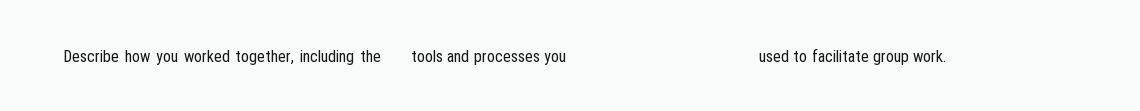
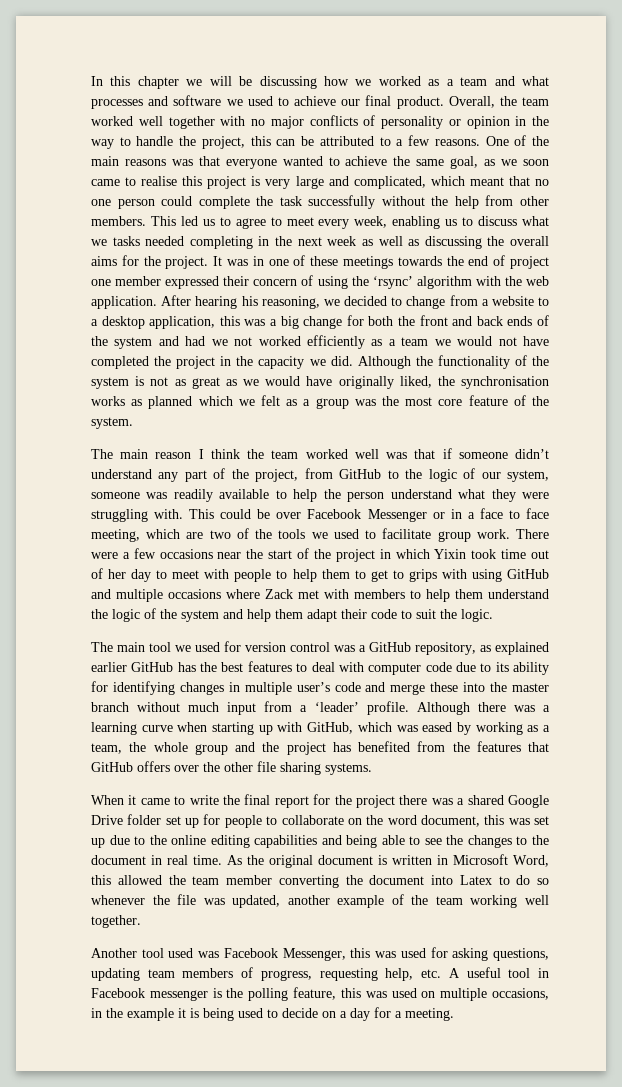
- Describe how you worked together, including the tools and processes you
- used to facilitate group work.
+ In this chapter we will be discussing how we worked as a team and what processes and software we used to achieve our final product. Overall, the team worked well together with no major conflicts of personality or opinion in the way to handle the project, this can be attributed to a few reasons. One of the main reasons was that everyone wanted to achieve the same goal, as we soon came to realise this project is very large and complicated, which meant that no one person could complete the task successfully without the help from other members. This led us to agree to meet every week, enabling us to discuss what we tasks needed completing in the next week as well as discussing the overall aims for the project. It was in one of these meetings towards the end of project one member expressed their concern of using the ‘rsync’ algorithm with the web application. After hearing his reasoning, we decided to change from a website to a desktop application, this was a big change for both the front and back ends of the system and had we not worked efficiently as a team we would not have completed the project in the capacity we did. Although the functionality of the system is not as great as we would have originally liked, the synchronisation works as planned which we felt as a group was the most core feature of the system.
+ The main reason I think the team worked well was that if someone didn’t understand any part of the project, from GitHub to the logic of our system, someone was readily available to help the person understand what they were struggling with. This could be over Facebook Messenger or in a face to face meeting, which are two of the tools we used to facilitate group work.
+ There were a few occasions near the start of the project in which Yixin took time out of her day to meet with people to help them to get to grips with using GitHub and multiple occasions where Zack met with members to help them understand the logic of the system and help them adapt their code to suit the logic.
+ The main tool we used for version control was a GitHub repository, as explained earlier GitHub has the best features to deal with computer code due to its ability for identifying changes in multiple user’s code and merge these into the master branch without much input from a ‘leader’ profile. Although there was a learning curve when starting up with GitHub, which was eased by working as a team, the whole group and the project has benefited from the features that GitHub offers over the other file sharing systems.
+ When it came to write the final report for the project there was a shared Google Drive folder set up for people to collaborate on the word document, this was set up due to the online editing capabilities and being able to see the changes to the document in real time. As the original document is written in Microsoft Word, this allowed the team member converting the document into Latex to do so whenever the file was updated, another example of the team working well together.
+ Another tool used was Facebook Messenger, this was used for asking questions, updating team members of progress, requesting help, etc. A useful tool in Facebook messenger is the polling feature, this was used on multiple occasions, in the example it is being used to decide on a day for a meeting.

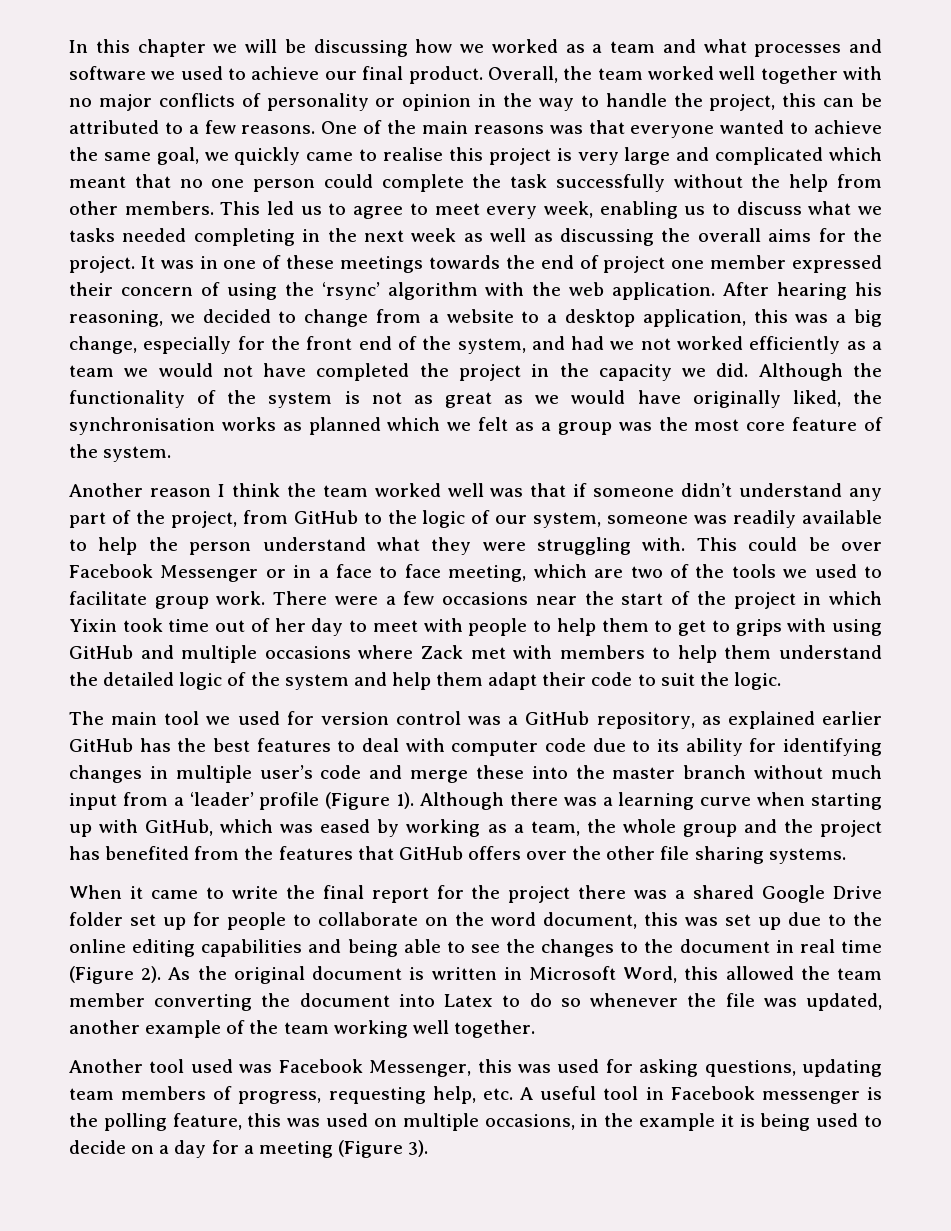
- One of the main reasons was that everyone wanted to achieve the same goal, as we soon came to realise this project is very large and complicated, which meant that no one person could complete the task successfully without the help from other members.
+ One of the main reasons was that everyone wanted to achieve the same goal, we quickly came to realise this project is very large and complicated which meant that no one person could complete the task successfully without the help from other members.
- After hearing his reasoning, we decided to change from a website to a desktop application, this was a big change for both the front and back ends of the system and had we not worked efficiently as a team we would not have completed the project in the capacity we did.
+ After hearing his reasoning, we decided to change from a website to a desktop application, this was a big change, especially for the front end of the system, and had we not worked efficiently as a team we would not have completed the project in the capacity we did.
- The main reason I think the team worked well was that if someone didn’t understand any part of the project, from GitHub to the logic of our system, someone was readily available to help the person understand what they were struggling with.
+ Another reason I think the team worked well was that if someone didn’t understand any part of the project, from GitHub to the logic of our system, someone was readily available to help the person understand what they were struggling with.
- There were a few occasions near the start of the project in which Yixin took time out of her day to meet with people to help them to get to grips with using GitHub and multiple occasions where Zack met with members to help them understand the logic of the system and help them adapt their code to suit the logic.
+ There were a few occasions near the start of the project in which Yixin took time out of her day to meet with people to help them to get to grips with using GitHub and multiple occasions where Zack met with members to help them understand the detailed logic of the system and help them adapt their code to suit the logic.
- The main tool we used for version control was a GitHub repository, as explained earlier GitHub has the best features to deal with computer code due to its ability for identifying changes in multiple user’s code and merge these into the master branch without much input from a ‘leader’ profile.
+ The main tool we used for version control was a GitHub repository, as explained earlier GitHub has the best features to deal with computer code due to its ability for identifying changes in multiple user’s code and merge these into the master branch without much input from a ‘leader’ profile (Figure 1).
- When it came to write the final report for the project there was a shared Google Drive folder set up for people to collaborate on the word document, this was set up due to the online editing capabilities and being able to see the changes to the document in real time.
+ When it came to write the final report for the project there was a shared Google Drive folder set up for people to collaborate on the word document, this was set up due to the online editing capabilities and being able to see the changes to the document in real time (Figure 2).
- Another tool used was Facebook Messenger, this was used for asking questions, updating team members of progress, requesting help, etc. A useful tool in Facebook messenger is the polling feature, this was used on multiple occasions, in the example it is being used to decide on a day for a meeting.
+ Another tool used was Facebook Messenger, this was used for asking questions, updating team members of progress, requesting help, etc. A useful tool in Facebook messenger is the polling feature, this was used on multiple occasions, in the example it is being used to decide on a day for a meeting (Figure 3).

